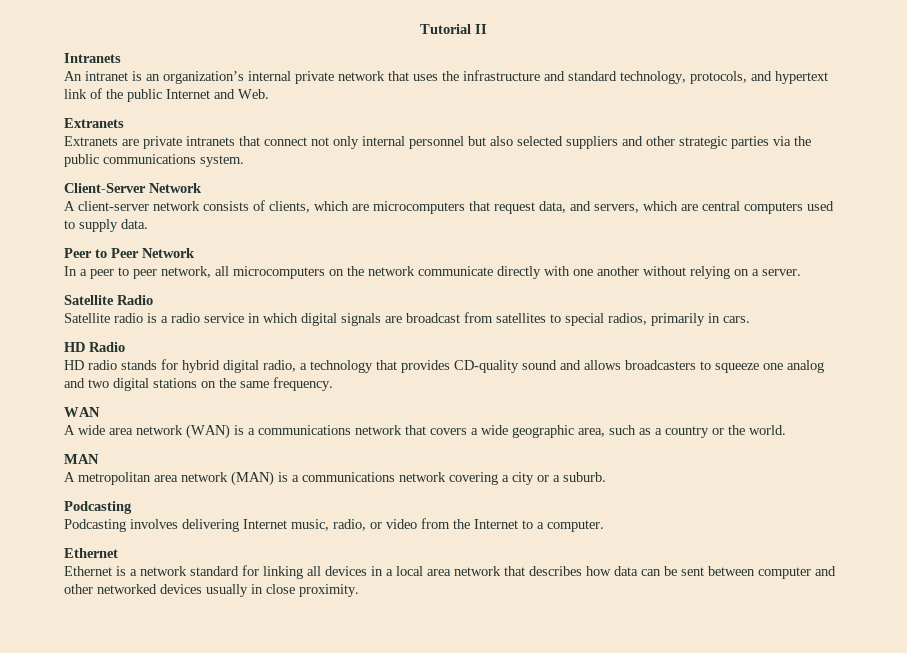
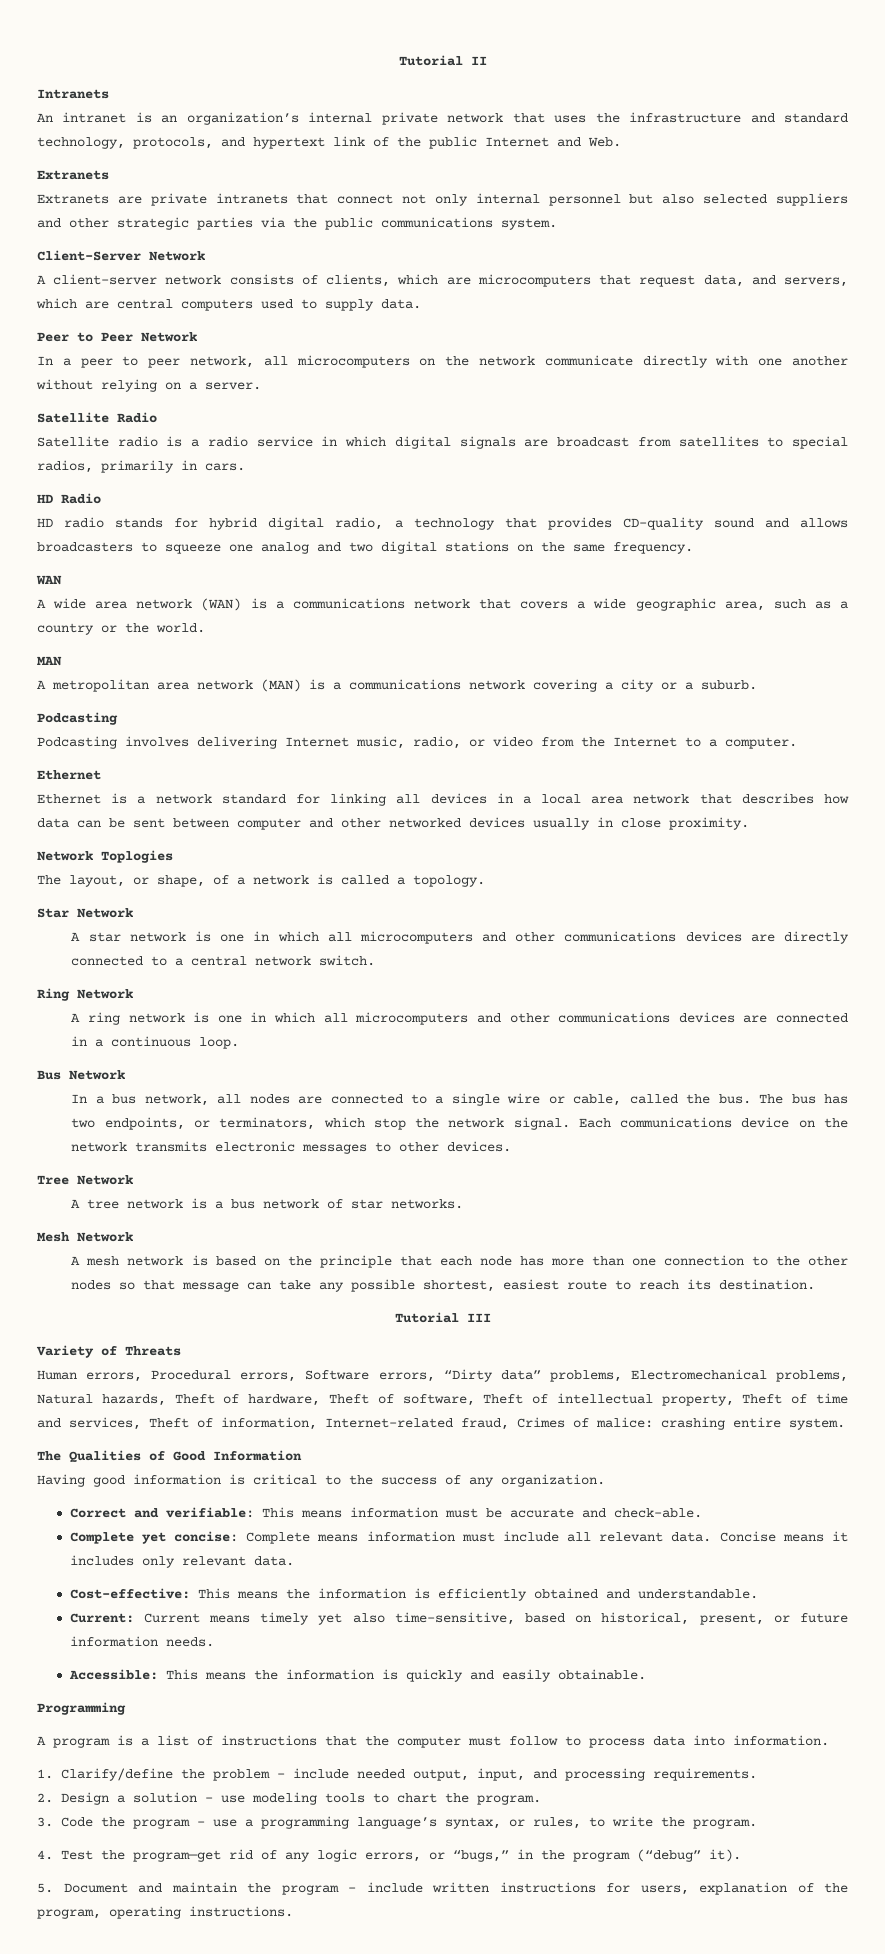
+ Network Toplogies
+ The layout, or shape, of a network is called a topology.
+ Star Network
+ A star network is one in which all microcomputers and other communications devices are directly connected to a central network switch.
+ Ring Network
+ A ring network is one in which all microcomputers and other communications devices are connected in a continuous loop.
+ Bus Network
+ In a bus network, all nodes are connected to a single wire or cable, called the bus. The bus has two endpoints, or terminators, which stop the network signal. Each communications device on the network transmits electronic messages to other devices.
+ Tree Network
+ A tree network is a bus network of star networks.
+ Mesh Network
+ A mesh network is based on the principle that each node has more than one connection to the other nodes so that message can take any possible shortest, easiest route to reach its destination.
+ Tutorial III
+ Variety of Threats
+ Human errors, Procedural errors, Software errors, “Dirty data” problems, Electromechanical problems, Natural hazards, Theft of hardware, Theft of software, Theft of intellectual property, Theft of time and services, Theft of information, Internet-related fraud, Crimes of malice: crashing entire system.
+ The Qualities of Good Information
+ Having good information is critical to the success of any organization.
+ Correct and verifiable: This means information must be accurate and check-able.
+ Complete yet concise: Complete means information must include all relevant data. Concise means it includes only relevant data.
+ Cost-effective: This means the information is efficiently obtained and understandable.
+ Current: Current means timely yet also time-sensitive, based on historical, present, or future information needs.
+ Accessible: This means the information is quickly and easily obtainable.
+ Programming
+ A program is a list of instructions that the computer must follow to process data into information.
+ 1. Clarify/define the problem – include needed output, input, and processing requirements.
+ 2. Design a solution – use modeling tools to chart the program.
+ 3. Code the program – use a programming language’s syntax, or rules, to write the program.
+ 4. Test the program—get rid of any logic errors, or “bugs,” in the program (“debug” it).
+ 5. Document and maintain the program – include written instructions for users, explanation of the program, operating instructions.

